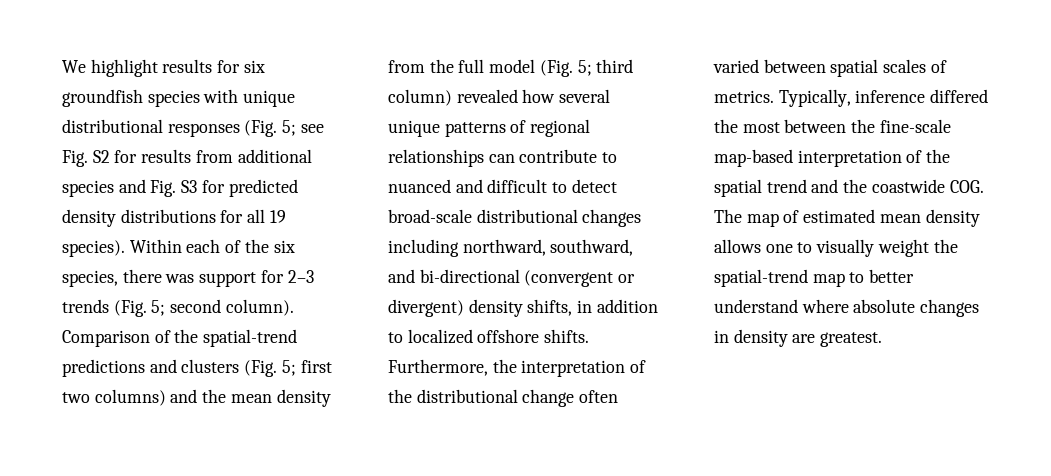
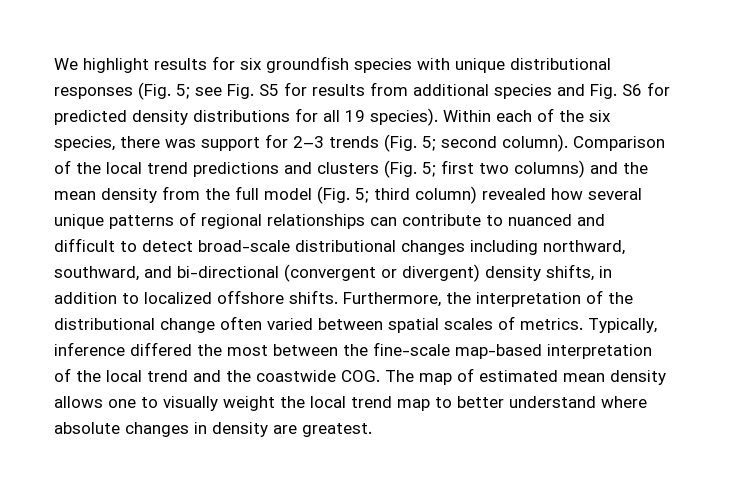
- We highlight results for six groundfish species with unique distributional responses (Fig. 5; see Fig. S2 for results from additional species and Fig. S3 for predicted density distributions for all 19 species).
+ We highlight results for six groundfish species with unique distributional responses (Fig. 5; see Fig. S5 for results from additional species and Fig. S6 for predicted density distributions for all 19 species).
- Comparison of the spatial-trend predictions and clusters (Fig. 5; first two columns) and the mean density from the full model (Fig. 5; third column) revealed how several unique patterns of regional relationships can contribute to nuanced and difficult to detect broad-scale distributional changes including northward, southward, and bi-directional (convergent or divergent) density shifts, in addition to localized offshore shifts.
+ Comparison of the local trend predictions and clusters (Fig. 5; first two columns) and the mean density from the full model (Fig. 5; third column) revealed how several unique patterns of regional relationships can contribute to nuanced and difficult to detect broad-scale distributional changes including northward, southward, and bi-directional (convergent or divergent) density shifts, in addition to localized offshore shifts.
- Typically, inference differed the most between the fine-scale map-based interpretation of the spatial trend and the coastwide COG. The map of estimated mean density allows one to visually weight the spatial-trend map to better understand where absolute changes in density are greatest.
+ Typically, inference differed the most between the fine-scale map-based interpretation of the local trend and the coastwide COG. The map of estimated mean density allows one to visually weight the local trend map to better understand where absolute changes in density are greatest.

